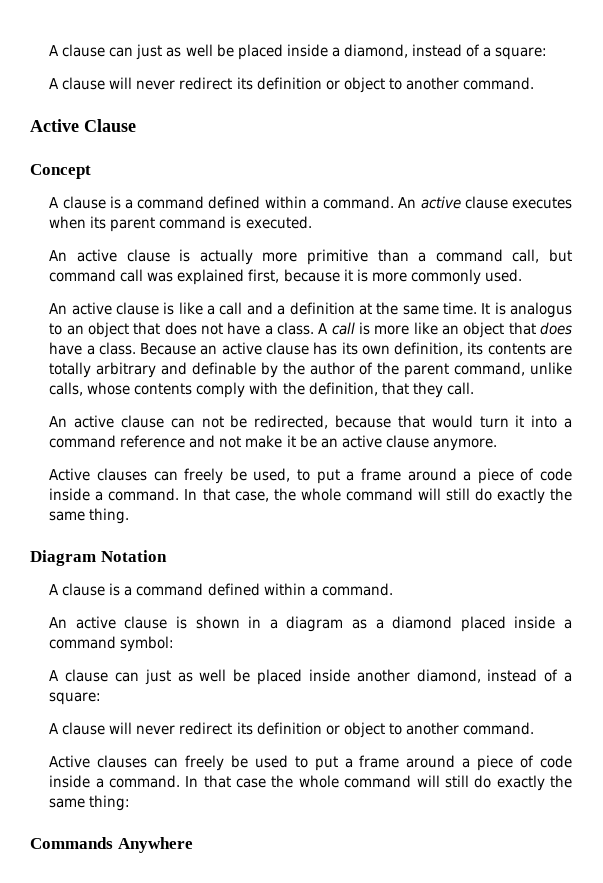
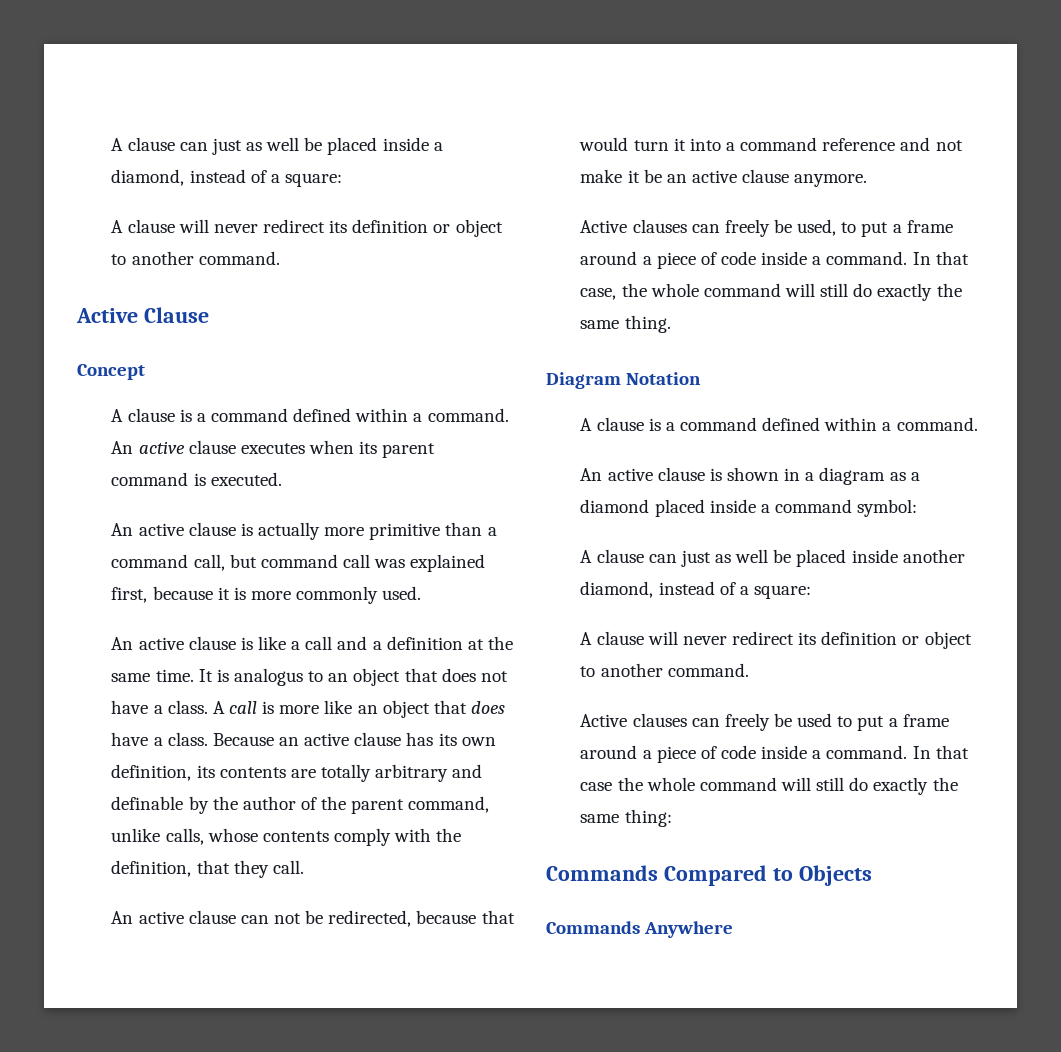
+ Commands Compared to Objects

